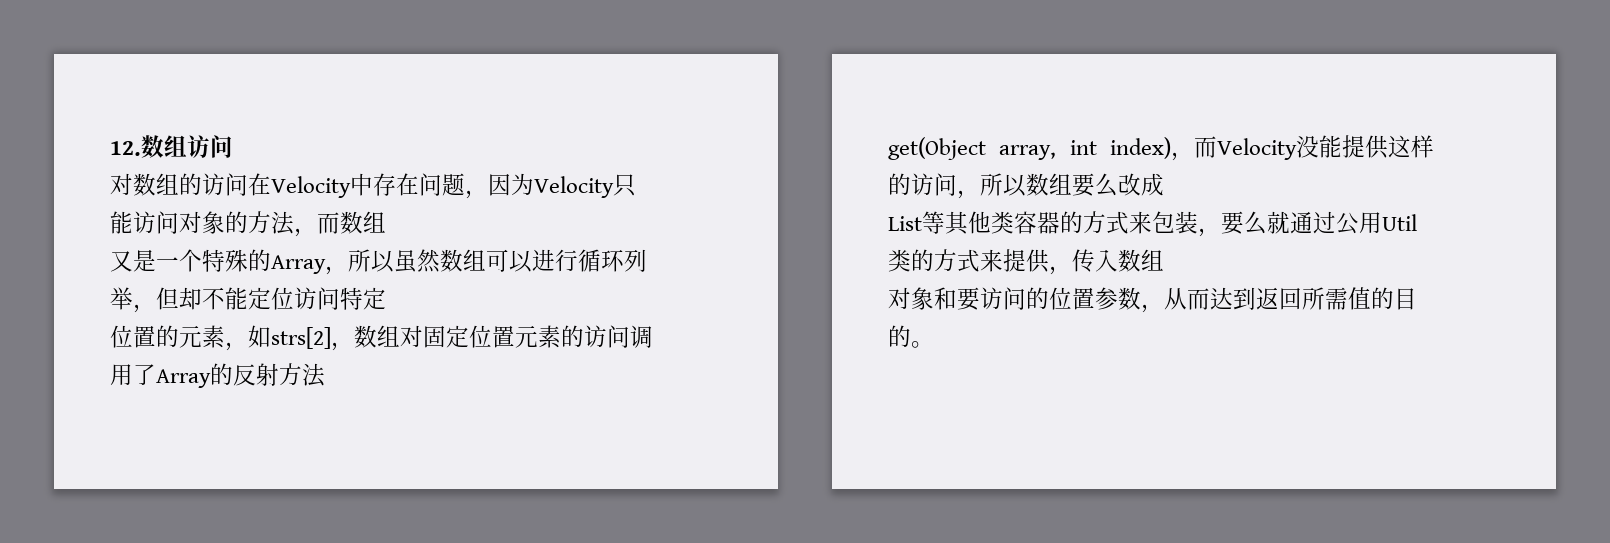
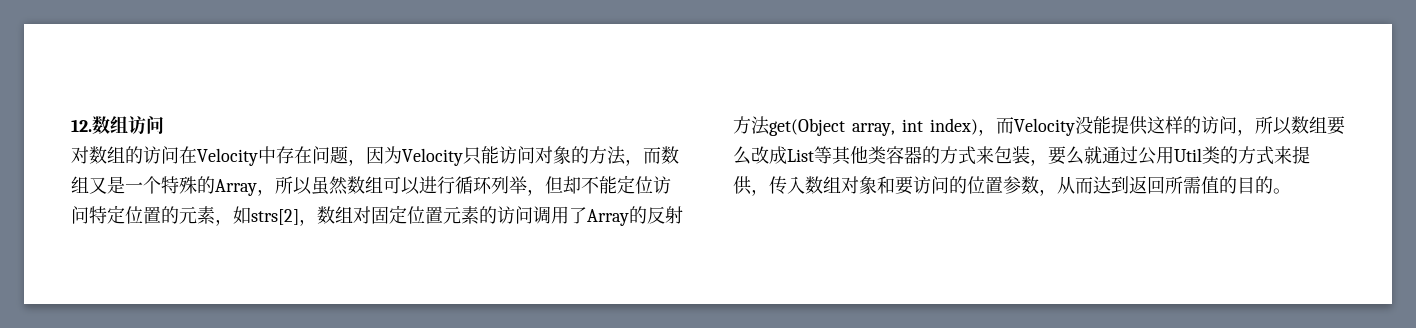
- 对数组的访问在Velocity中存在问题，因为Velocity只能访问对象的方法，而数组
- 又是一个特殊的Array，所以虽然数组可以进行循环列举，但却不能定位访问特定
- 位置的元素，如strs[2]，数组对固定位置元素的访问调用了Array的反射方法
- get(Object array, int index)，而Velocity没能提供这样的访问，所以数组要么改成
- List等其他类容器的方式来包装，要么就通过公用Util类的方式来提供，传入数组
- 对象和要访问的位置参数，从而达到返回所需值的目的。
+ 对数组的访问在Velocity中存在问题，因为Velocity只能访问对象的方法，而数组又是一个特殊的Array，所以虽然数组可以进行循环列举，但却不能定位访问特定位置的元素，如strs[2]，数组对固定位置元素的访问调用了Array的反射方法get(Object array, int index)，而Velocity没能提供这样的访问，所以数组要么改成List等其他类容器的方式来包装，要么就通过公用Util类的方式来提供，传入数组对象和要访问的位置参数，从而达到返回所需值的目的。

